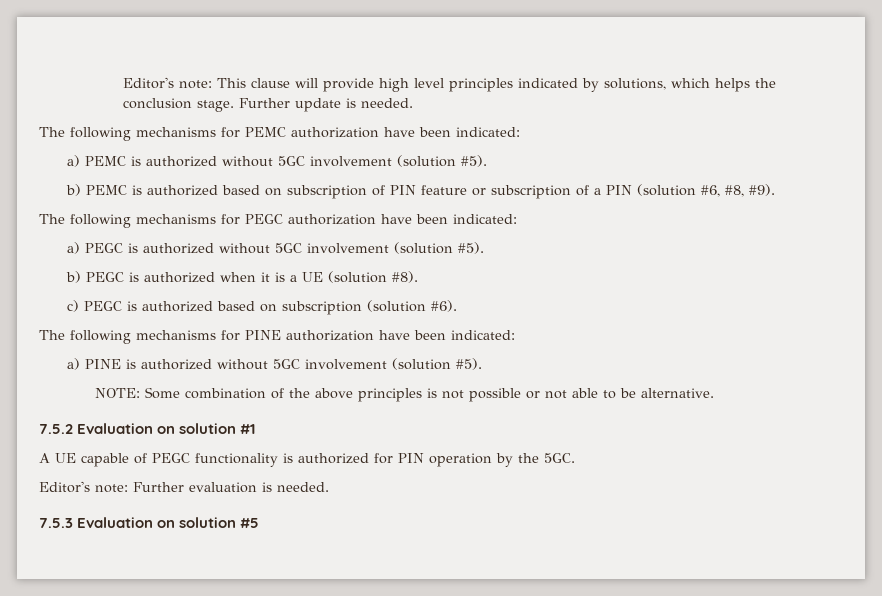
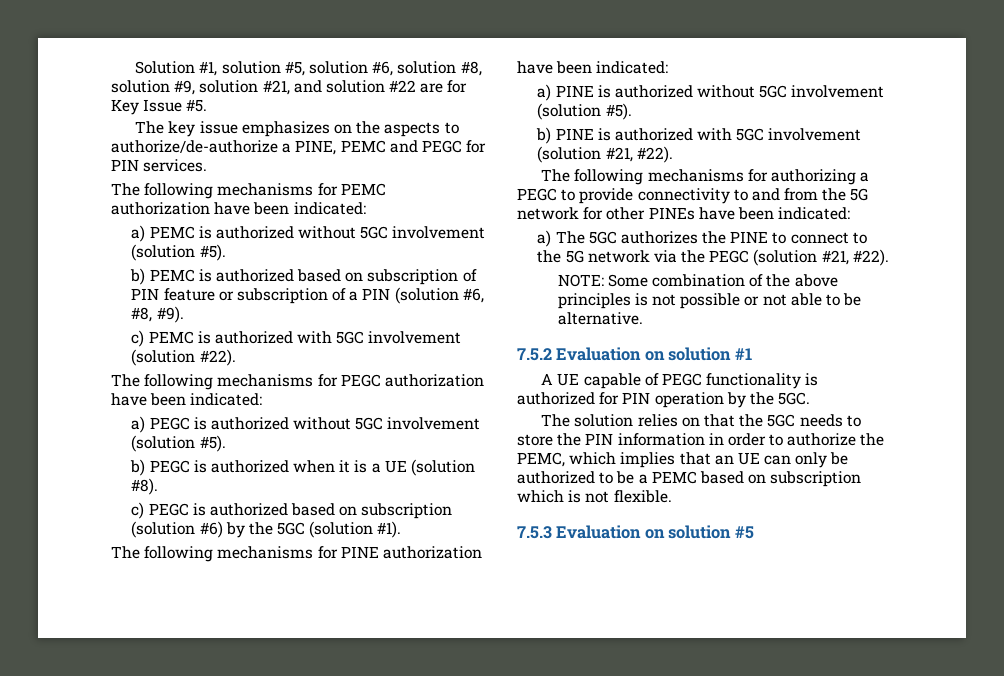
- Editor's note: This clause will provide high level principles indicated by solutions, which helps the conclusion stage. Further update is needed.
+ Solution #1, solution #5, solution #6, solution #8, solution #9, solution #21, and solution #22 are for Key Issue #5.
+ The key issue emphasizes on the aspects to authorize/de-authorize a PINE, PEMC and PEGC for PIN services.
+ c) PEMC is authorized with 5GC involvement (solution #22).
- c) PEGC is authorized based on subscription (solution #6).
+ c) PEGC is authorized based on subscription (solution #6) by the 5GC (solution #1).
+ b) PINE is authorized with 5GC involvement (solution #21, #22).
+ The following mechanisms for authorizing a PEGC to provide connectivity to and from the 5G network for other PINEs have been indicated:
+ a) The 5GC authorizes the PINE to connect to the 5G network via the PEGC (solution #21, #22).
- Editor's note: Further evaluation is needed.
+ The solution relies on that the 5GC needs to store the PIN information in order to authorize the PEMC, which implies that an UE can only be authorized to be a PEMC based on subscription which is not flexible.

